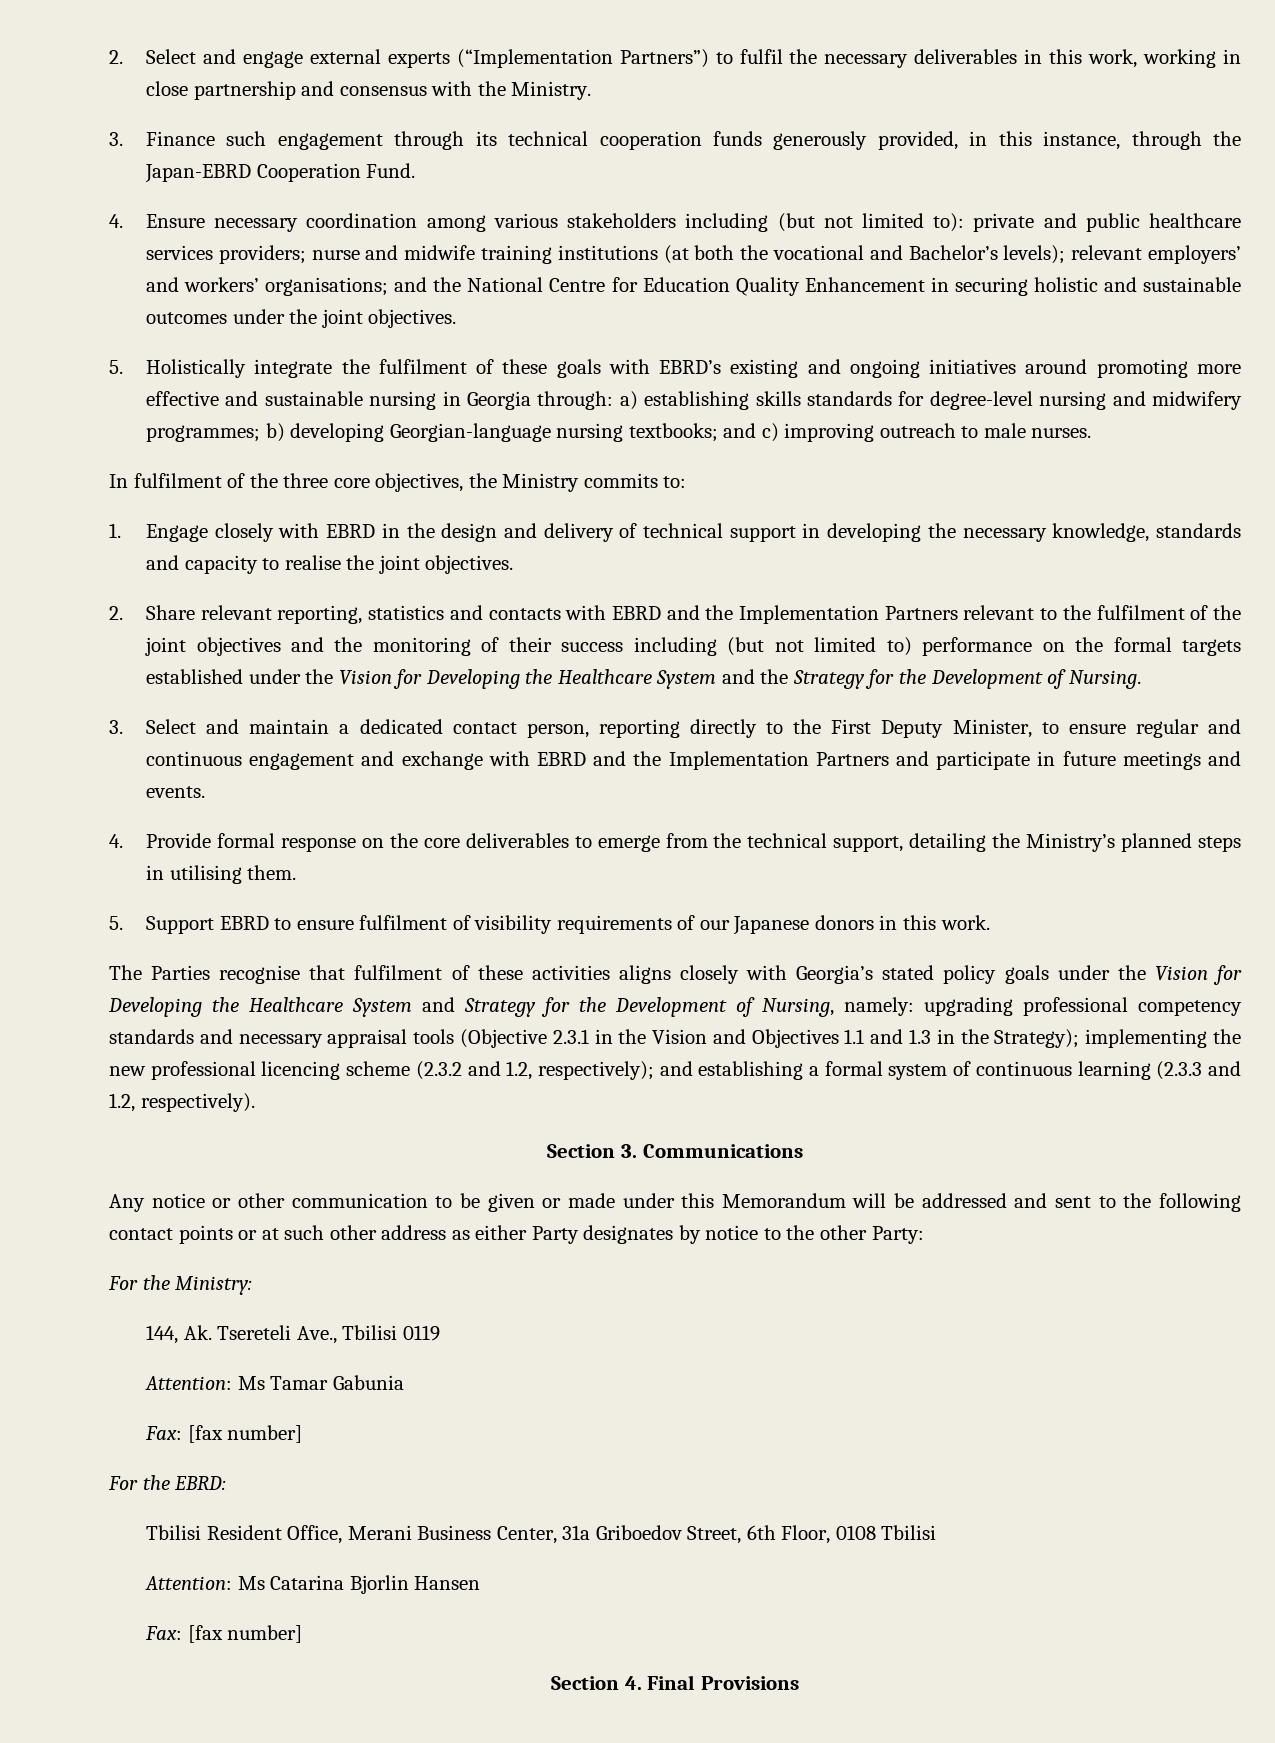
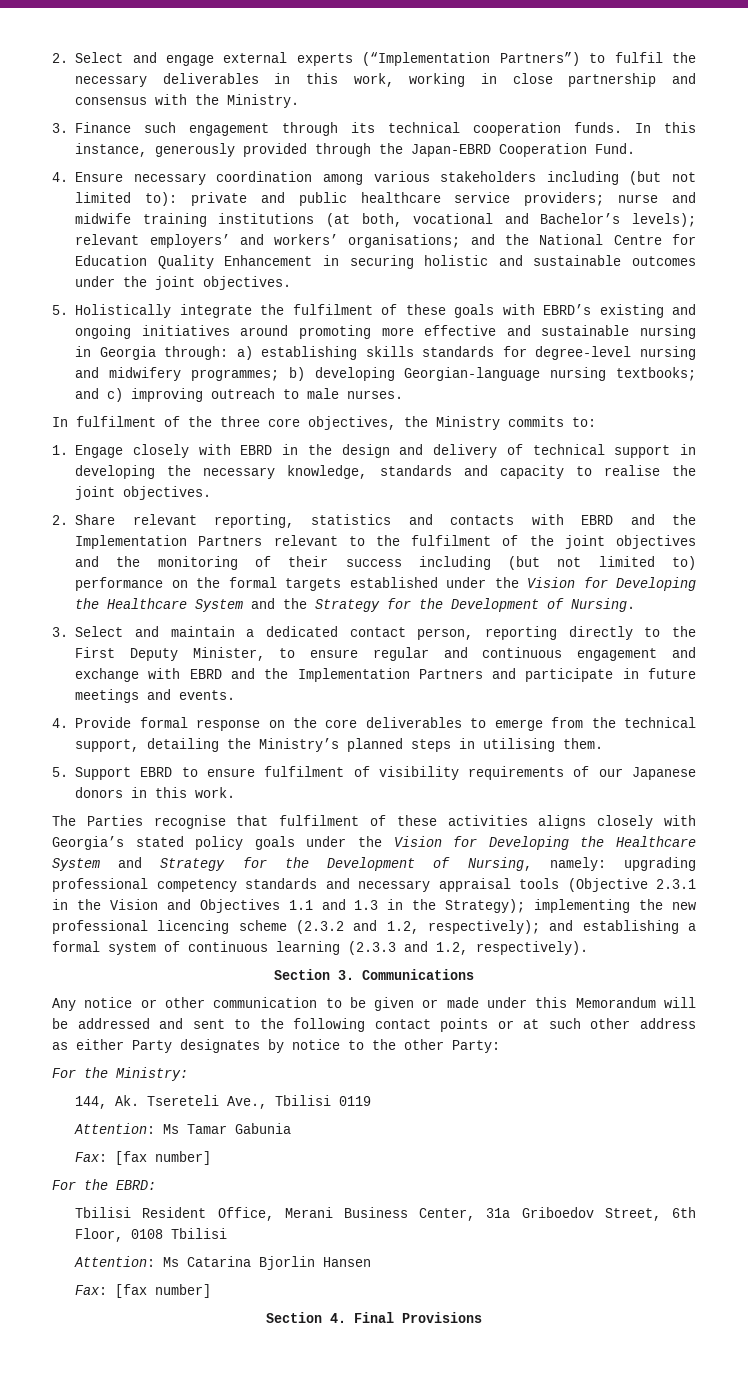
- 3. Finance such engagement through its technical cooperation funds generously provided, in this instance, through the Japan-EBRD Cooperation Fund.
+ 3. Finance such engagement through its technical cooperation funds. In this instance, generously provided through the Japan-EBRD Cooperation Fund.
- 4. Ensure necessary coordination among various stakeholders including (but not limited to): private and public healthcare services providers; nurse and midwife training institutions (at both the vocational and Bachelor’s levels); relevant employers’ and workers’ organisations; and the National Centre for Education Quality Enhancement in securing holistic and sustainable outcomes under the joint objectives.
+ 4. Ensure necessary coordination among various stakeholders including (but not limited to): private and public healthcare service providers; nurse and midwife training institutions (at both, vocational and Bachelor’s levels); relevant employers’ and workers’ organisations; and the National Centre for Education Quality Enhancement in securing holistic and sustainable outcomes under the joint objectives.

